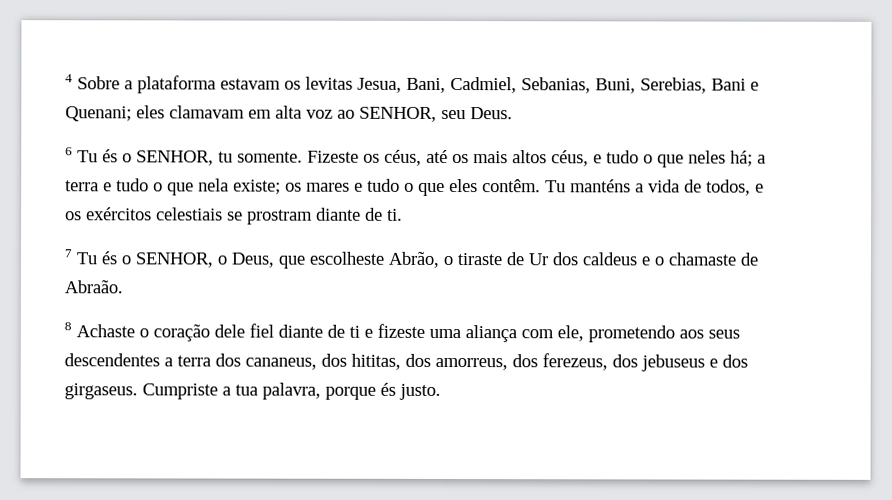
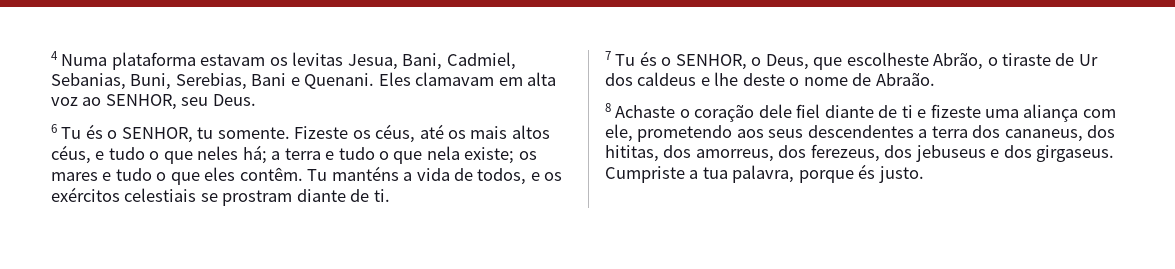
- 4 Sobre a plataforma estavam os levitas Jesua, Bani, Cadmiel, Sebanias, Buni, Serebias, Bani e Quenani; eles clamavam em alta voz ao SENHOR, seu Deus.
+ 4 Numa plataforma estavam os levitas Jesua, Bani, Cadmiel, Sebanias, Buni, Serebias, Bani e Quenani. Eles clamavam em alta voz ao SENHOR, seu Deus.
- 7 Tu és o SENHOR, o Deus, que escolheste Abrão, o tiraste de Ur dos caldeus e o chamaste de Abraão.
+ 7 Tu és o SENHOR, o Deus, que escolheste Abrão, o tiraste de Ur dos caldeus e lhe deste o nome de Abraão.

